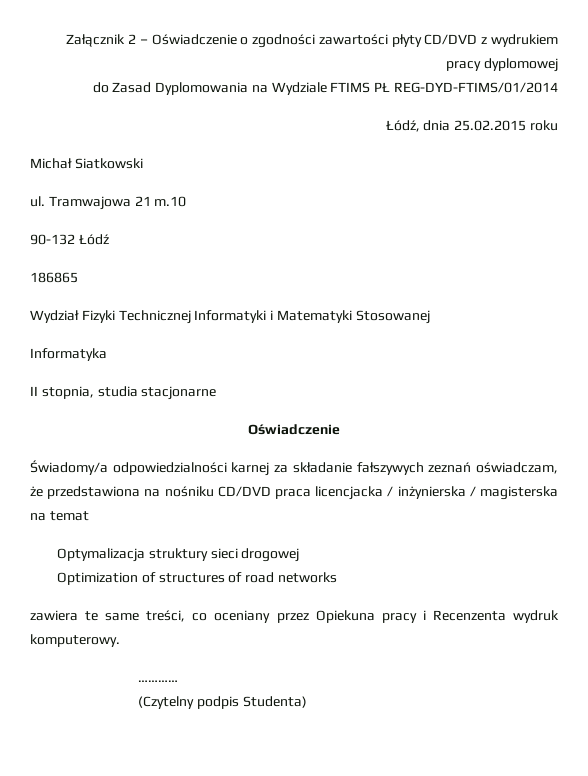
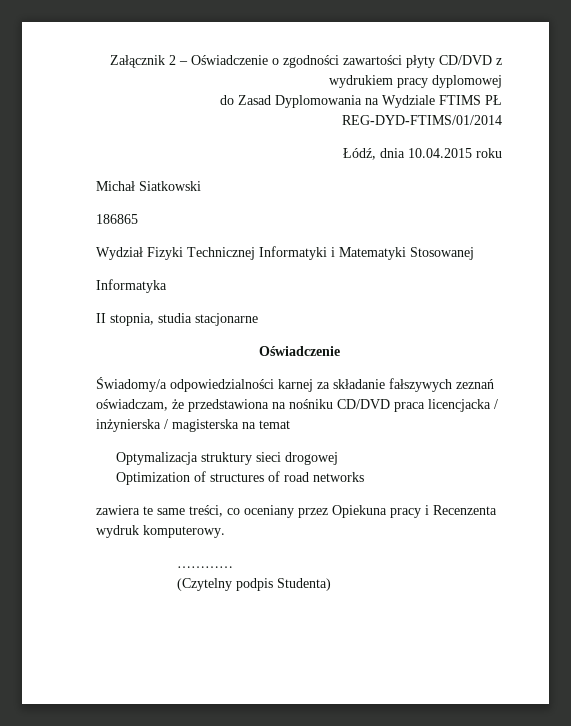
- Łódź, dnia 25.02.2015 roku
+ Łódź, dnia 10.04.2015 roku
- ul. Tramwajowa 21 m.10
- 90-132 Łódź

